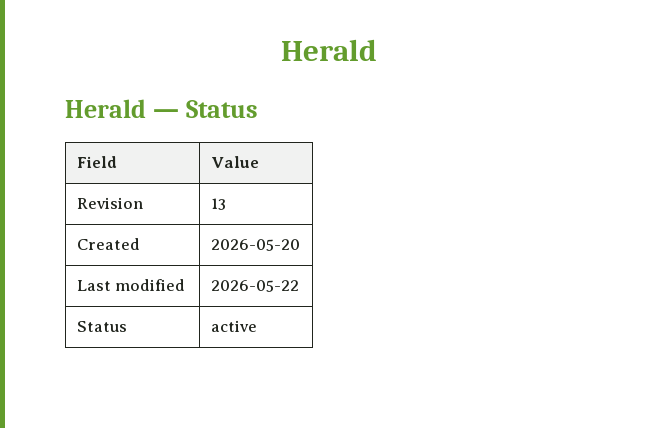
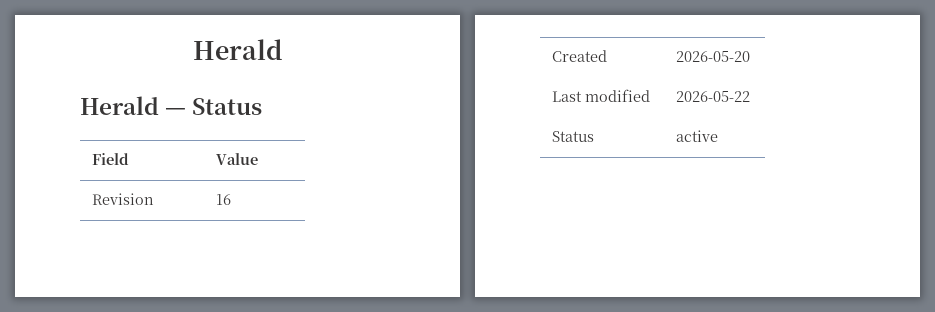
- Revision | 13
+ Revision | 16

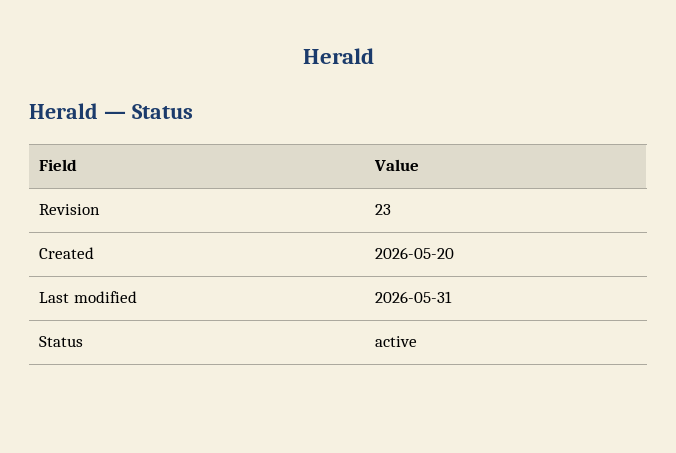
- Revision | 16
+ Revision | 23
- Last modified | 2026-05-22
+ Last modified | 2026-05-31

